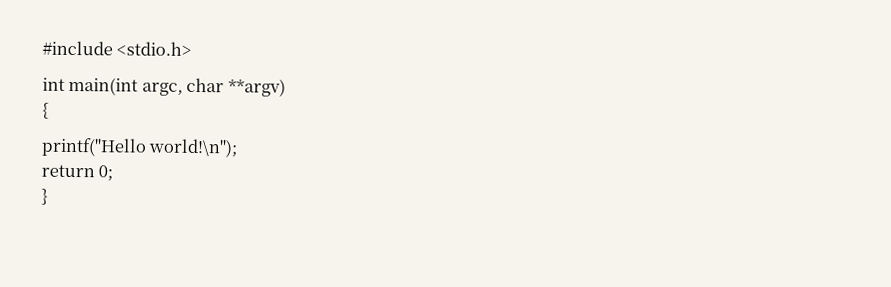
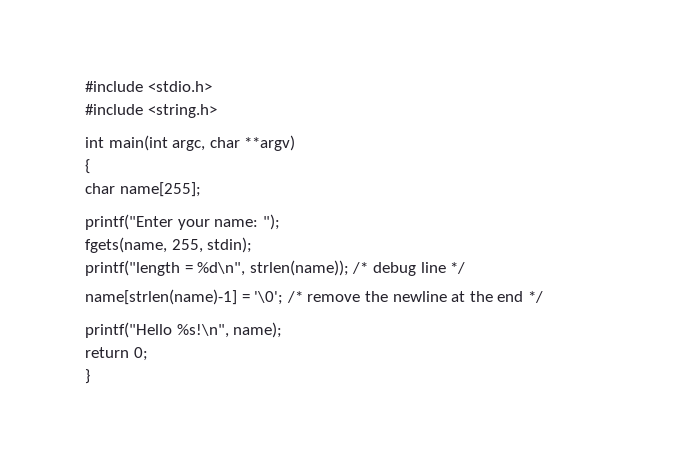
+ #include <string.h>
+ char name[255];
+ printf("Enter your name: ");
+ fgets(name, 255, stdin);
+ printf("length = %d\n", strlen(name)); /* debug line */
+ name[strlen(name)-1] = '\0'; /* remove the newline at the end */
- printf("Hello world!\n");
+ printf("Hello %s!\n", name);

